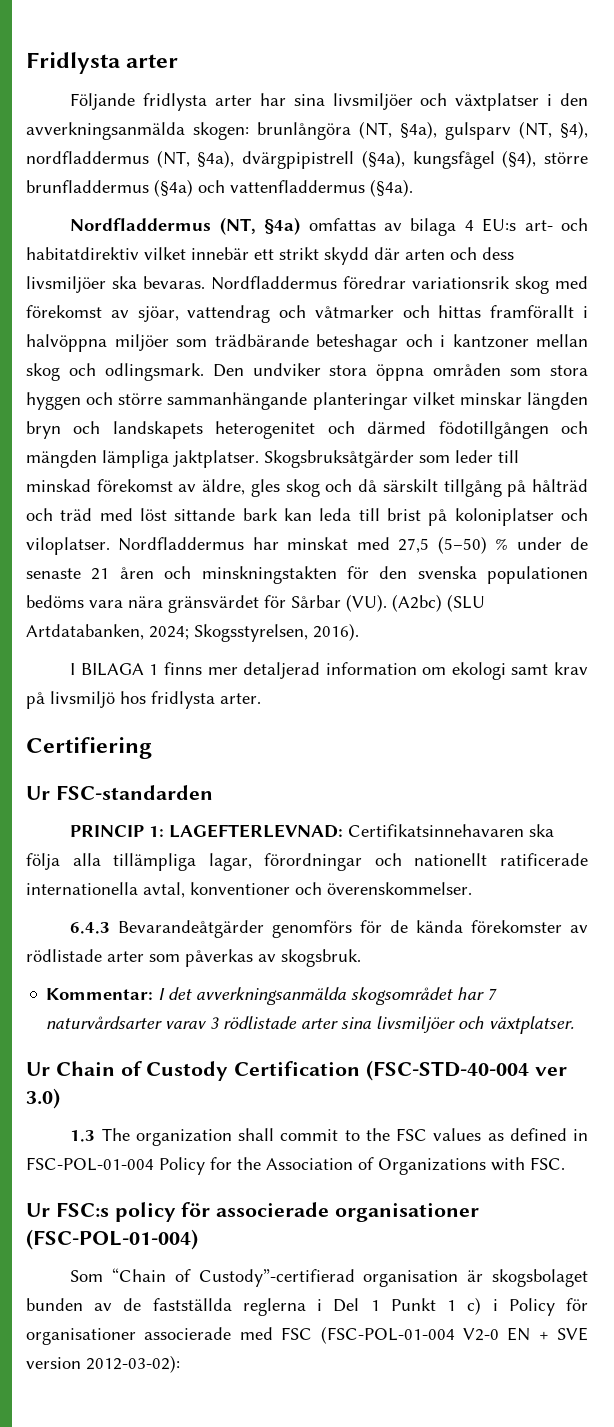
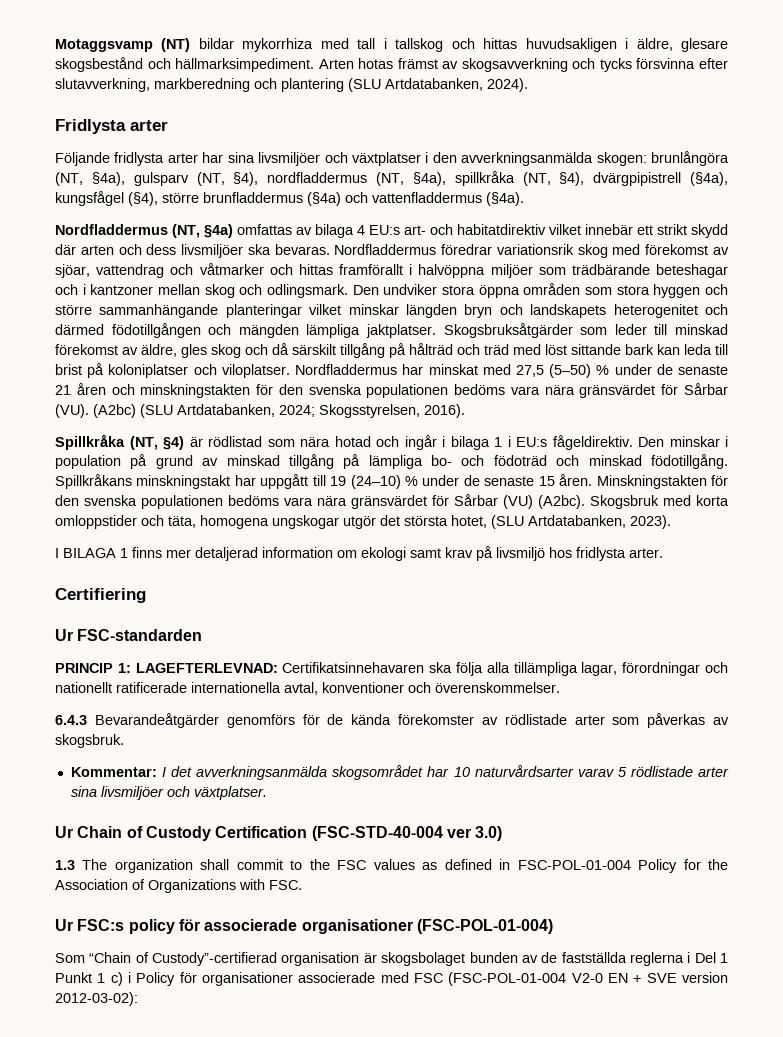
+ Motaggsvamp (NT) bildar mykorrhiza med tall i tallskog och hittas huvudsakligen i äldre, glesare skogsbestånd och hällmarksimpediment. Arten hotas främst av skogsavverkning och tycks försvinna efter slutavverkning, markberedning och plantering (SLU Artdatabanken, 2024).
- Följande fridlysta arter har sina livsmiljöer och växtplatser i den avverkningsanmälda skogen: brunlångöra (NT, §4a), gulsparv (NT, §4), nordfladdermus (NT, §4a), dvärgpipistrell (§4a), kungsfågel (§4), större brunfladdermus (§4a) och vattenfladdermus (§4a).
+ Följande fridlysta arter har sina livsmiljöer och växtplatser i den avverkningsanmälda skogen: brunlångöra (NT, §4a), gulsparv (NT, §4), nordfladdermus (NT, §4a), spillkråka (NT, §4), dvärgpipistrell (§4a), kungsfågel (§4), större brunfladdermus (§4a) och vattenfladdermus (§4a).
+ Spillkråka (NT, §4) är rödlistad som nära hotad och ingår i bilaga 1 i EU:s fågeldirektiv. Den minskar i population på grund av minskad tillgång på lämpliga bo- och födoträd och minskad födotillgång. Spillkråkans minskningstakt har uppgått till 19 (24–10) % under de senaste 15 åren. Minskningstakten för den svenska populationen bedöms vara nära gränsvärdet för Sårbar (VU) (A2bc). Skogsbruk med korta omloppstider och täta, homogena ungskogar utgör det största hotet, (SLU Artdatabanken, 2023).
- Kommentar: I det avverkningsanmälda skogsområdet har 7 naturvårdsarter varav 3 rödlistade arter sina livsmiljöer och växtplatser.
+ Kommentar: I det avverkningsanmälda skogsområdet har 10 naturvårdsarter varav 5 rödlistade arter sina livsmiljöer och växtplatser.

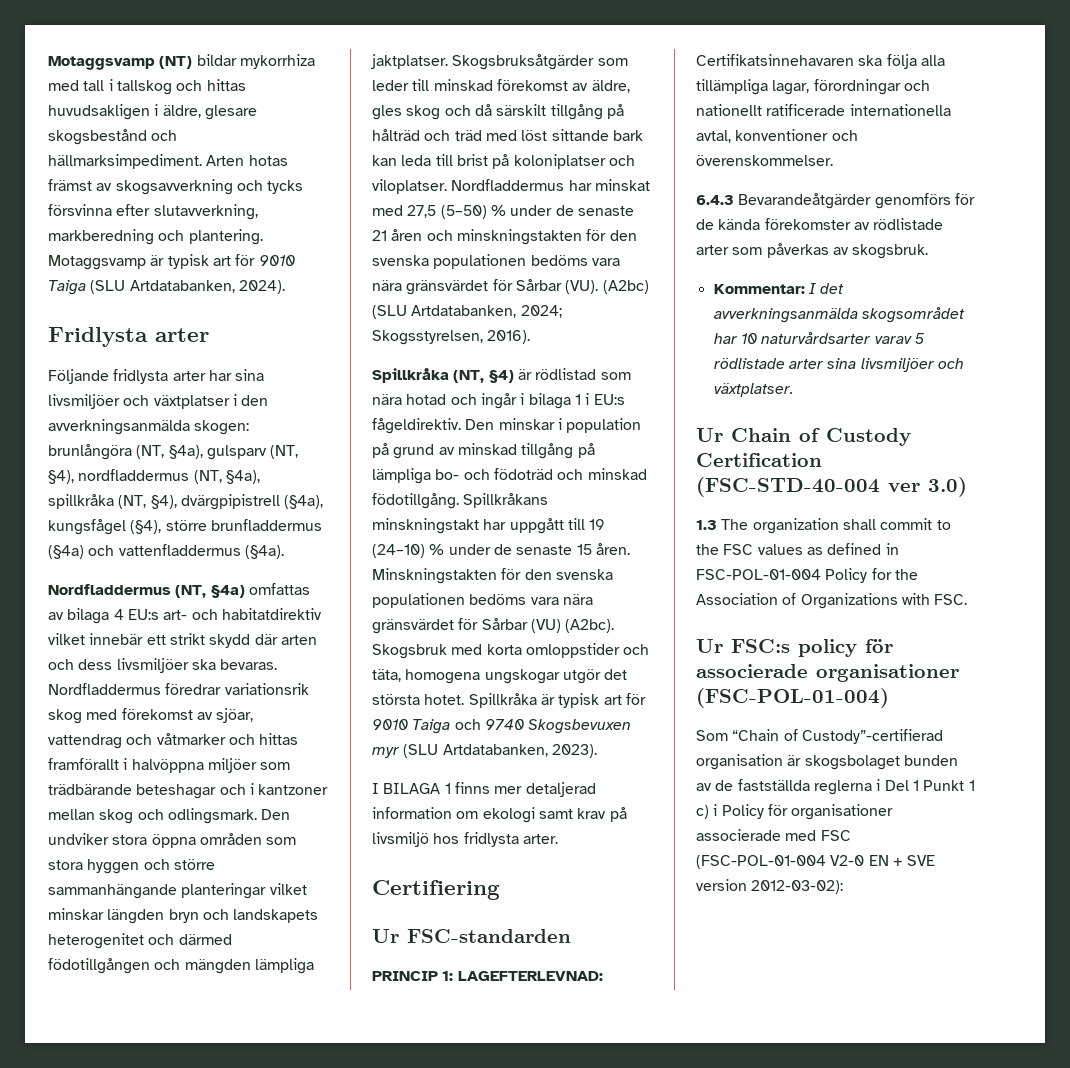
- Arten hotas främst av skogsavverkning och tycks försvinna efter slutavverkning, markberedning och plantering (SLU Artdatabanken, 2024).
+ Arten hotas främst av skogsavverkning och tycks försvinna efter slutavverkning, markberedning och plantering. Motaggsvamp är typisk art för 9010 Taiga (SLU Artdatabanken, 2024).
- Skogsbruk med korta omloppstider och täta, homogena ungskogar utgör det största hotet, (SLU Artdatabanken, 2023).
+ Skogsbruk med korta omloppstider och täta, homogena ungskogar utgör det största hotet. Spillkråka är typisk art för 9010 Taiga och 9740 Skogsbevuxen myr (SLU Artdatabanken, 2023).

